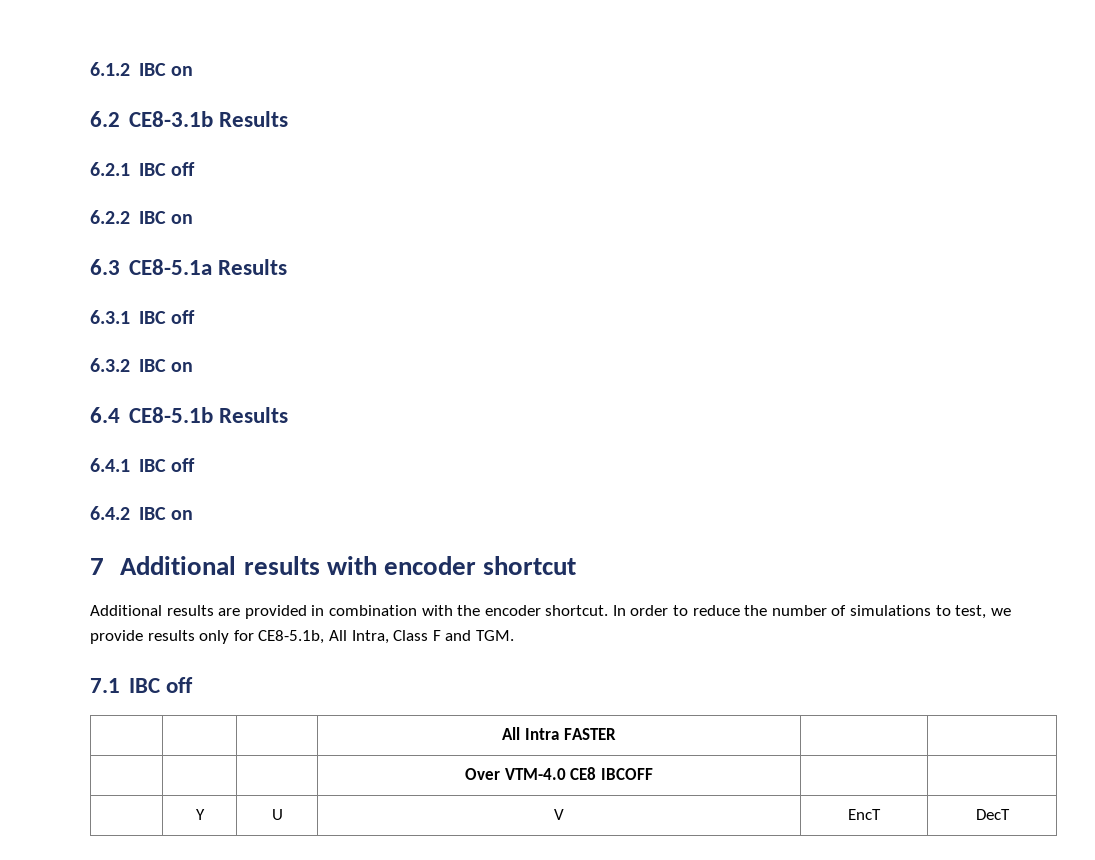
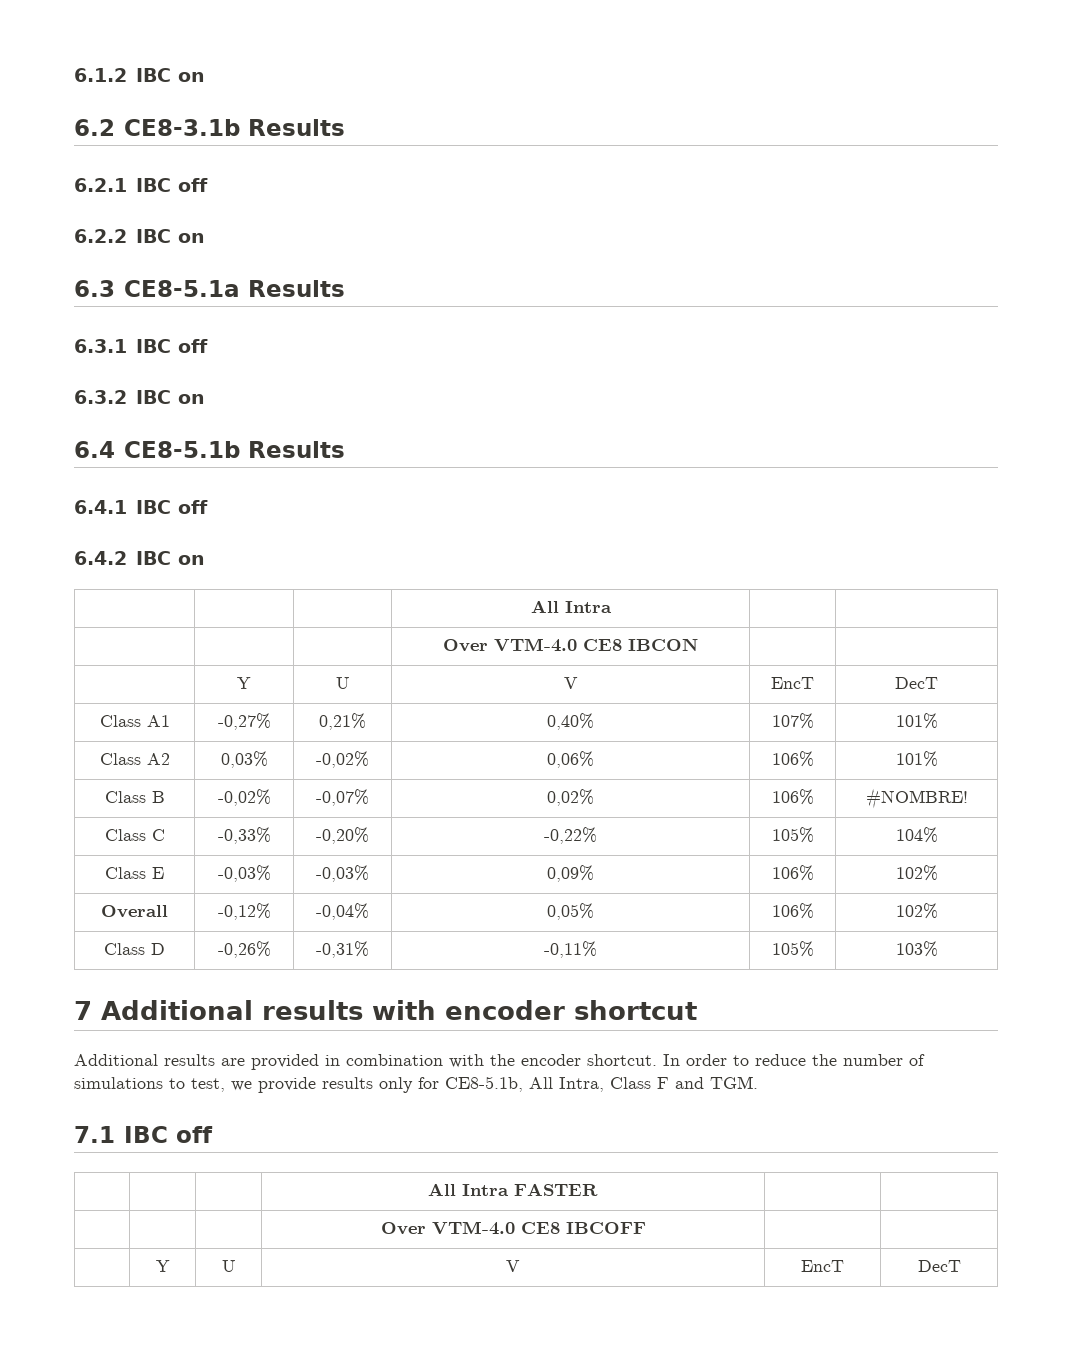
+ | | | All Intra | |
+ | | | Over VTM-4.0 CE8 IBCON | |
+ | Y | U | V | EncT | DecT
+ Class A1 | -0,27% | 0,21% | 0,40% | 107% | 101%
+ Class A2 | 0,03% | -0,02% | 0,06% | 106% | 101%
+ Class B | -0,02% | -0,07% | 0,02% | 106% | #NOMBRE!
+ Class C | -0,33% | -0,20% | -0,22% | 105% | 104%
+ Class E | -0,03% | -0,03% | 0,09% | 106% | 102%
+ Overall | -0,12% | -0,04% | 0,05% | 106% | 102%
+ Class D | -0,26% | -0,31% | -0,11% | 105% | 103%

